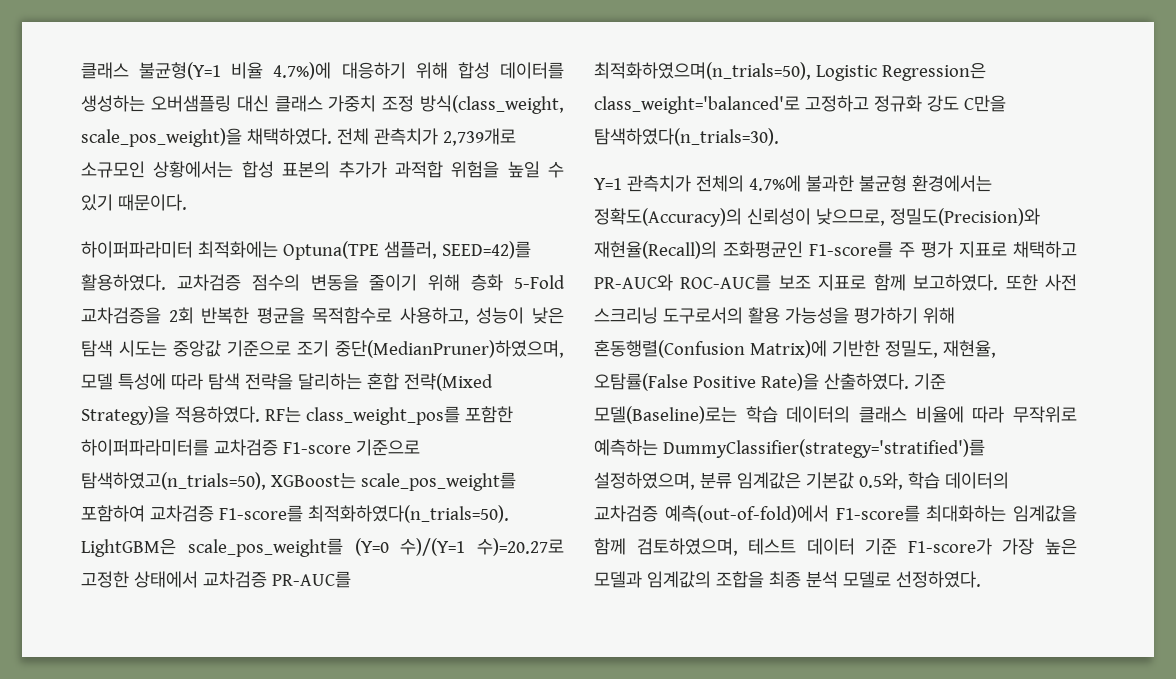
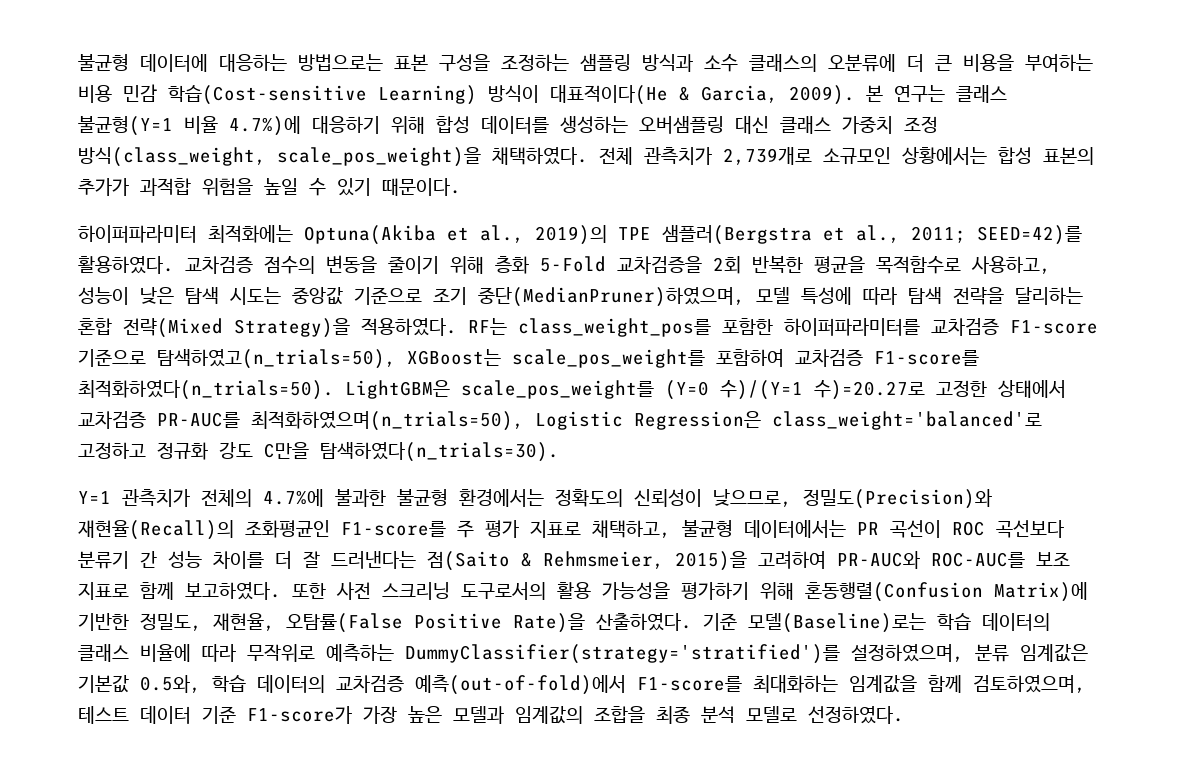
- 클래스 불균형(Y=1 비율 4.7%)에 대응하기 위해 합성 데이터를 생성하는 오버샘플링 대신 클래스 가중치 조정 방식(class_weight, scale_pos_weight)을 채택하였다.
+ 불균형 데이터에 대응하는 방법으로는 표본 구성을 조정하는 샘플링 방식과 소수 클래스의 오분류에 더 큰 비용을 부여하는 비용 민감 학습(Cost-sensitive Learning) 방식이 대표적이다(He & Garcia, 2009). 본 연구는 클래스 불균형(Y=1 비율 4.7%)에 대응하기 위해 합성 데이터를 생성하는 오버샘플링 대신 클래스 가중치 조정 방식(class_weight, scale_pos_weight)을 채택하였다.
- 하이퍼파라미터 최적화에는 Optuna(TPE 샘플러, SEED=42)를 활용하였다.
+ 하이퍼파라미터 최적화에는 Optuna(Akiba et al., 2019)의 TPE 샘플러(Bergstra et al., 2011; SEED=42)를 활용하였다.
- Y=1 관측치가 전체의 4.7%에 불과한 불균형 환경에서는 정확도(Accuracy)의 신뢰성이 낮으므로, 정밀도(Precision)와 재현율(Recall)의 조화평균인 F1-score를 주 평가 지표로 채택하고 PR-AUC와 ROC-AUC를 보조 지표로 함께 보고하였다.
+ Y=1 관측치가 전체의 4.7%에 불과한 불균형 환경에서는 정확도의 신뢰성이 낮으므로, 정밀도(Precision)와 재현율(Recall)의 조화평균인 F1-score를 주 평가 지표로 채택하고, 불균형 데이터에서는 PR 곡선이 ROC 곡선보다 분류기 간 성능 차이를 더 잘 드러낸다는 점(Saito & Rehmsmeier, 2015)을 고려하여 PR-AUC와 ROC-AUC를 보조 지표로 함께 보고하였다.

